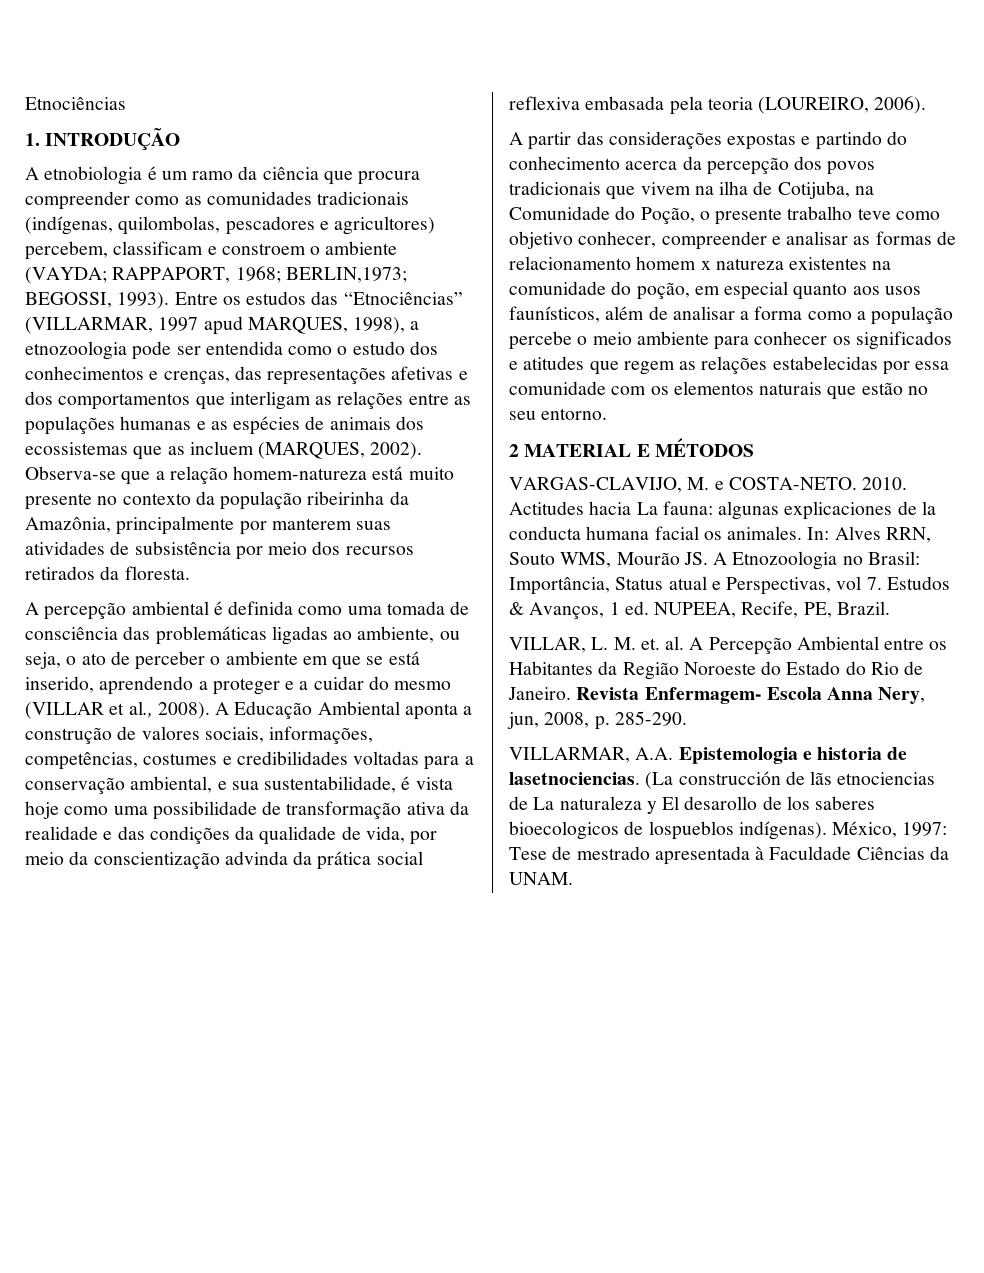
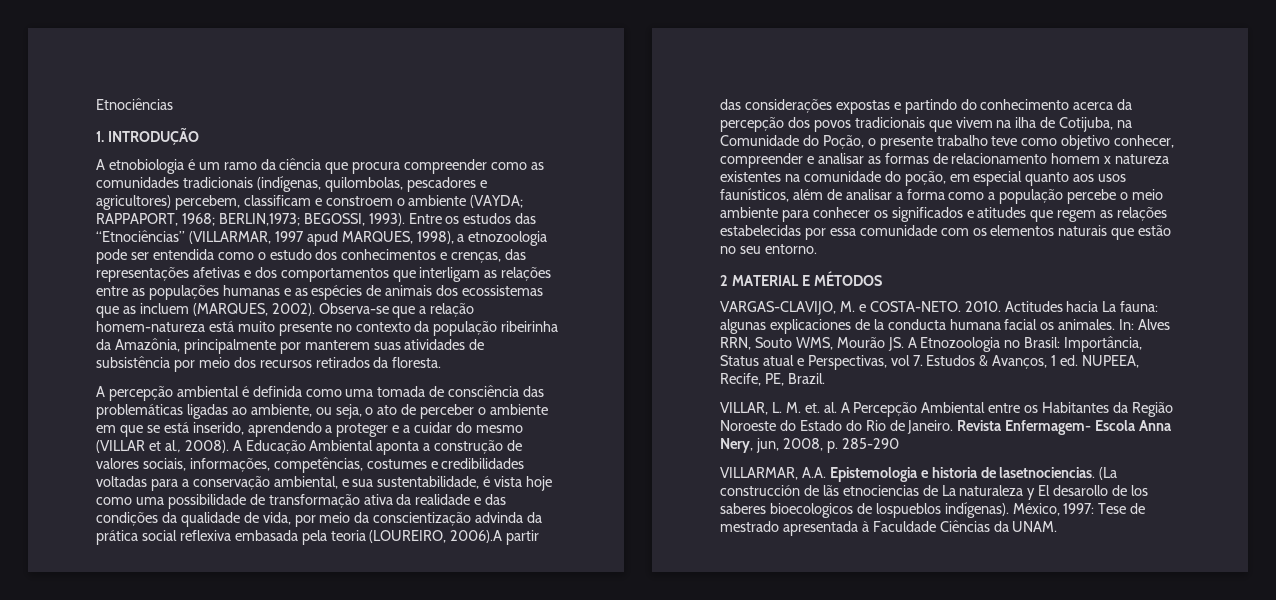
- A Educação Ambiental aponta a construção de valores sociais, informações, competências, costumes e credibilidades voltadas para a conservação ambiental, e sua sustentabilidade, é vista hoje como uma possibilidade de transformação ativa da realidade e das condições da qualidade de vida, por meio da conscientização advinda da prática social reflexiva embasada pela teoria (LOUREIRO, 2006).
- A partir das considerações expostas e partindo do conhecimento acerca da percepção dos povos tradicionais que vivem na ilha de Cotijuba, na Comunidade do Poção, o presente trabalho teve como objetivo conhecer, compreender e analisar as formas de relacionamento homem x natureza existentes na comunidade do poção, em especial quanto aos usos faunísticos, além de analisar a forma como a população percebe o meio ambiente para conhecer os significados e atitudes que regem as relações estabelecidas por essa comunidade com os elementos naturais que estão no seu entorno.
+ A Educação Ambiental aponta a construção de valores sociais, informações, competências, costumes e credibilidades voltadas para a conservação ambiental, e sua sustentabilidade, é vista hoje como uma possibilidade de transformação ativa da realidade e das condições da qualidade de vida, por meio da conscientização advinda da prática social reflexiva embasada pela teoria (LOUREIRO, 2006).A partir das considerações expostas e partindo do conhecimento acerca da percepção dos povos tradicionais que vivem na ilha de Cotijuba, na Comunidade do Poção, o presente trabalho teve como objetivo conhecer, compreender e analisar as formas de relacionamento homem x natureza existentes na comunidade do poção, em especial quanto aos usos faunísticos, além de analisar a forma como a população percebe o meio ambiente para conhecer os significados e atitudes que regem as relações estabelecidas por essa comunidade com os elementos naturais que estão no seu entorno.
- Revista Enfermagem- Escola Anna Nery, jun, 2008, p. 285-290.
+ Revista Enfermagem- Escola Anna Nery, jun, 2008, p. 285-290

